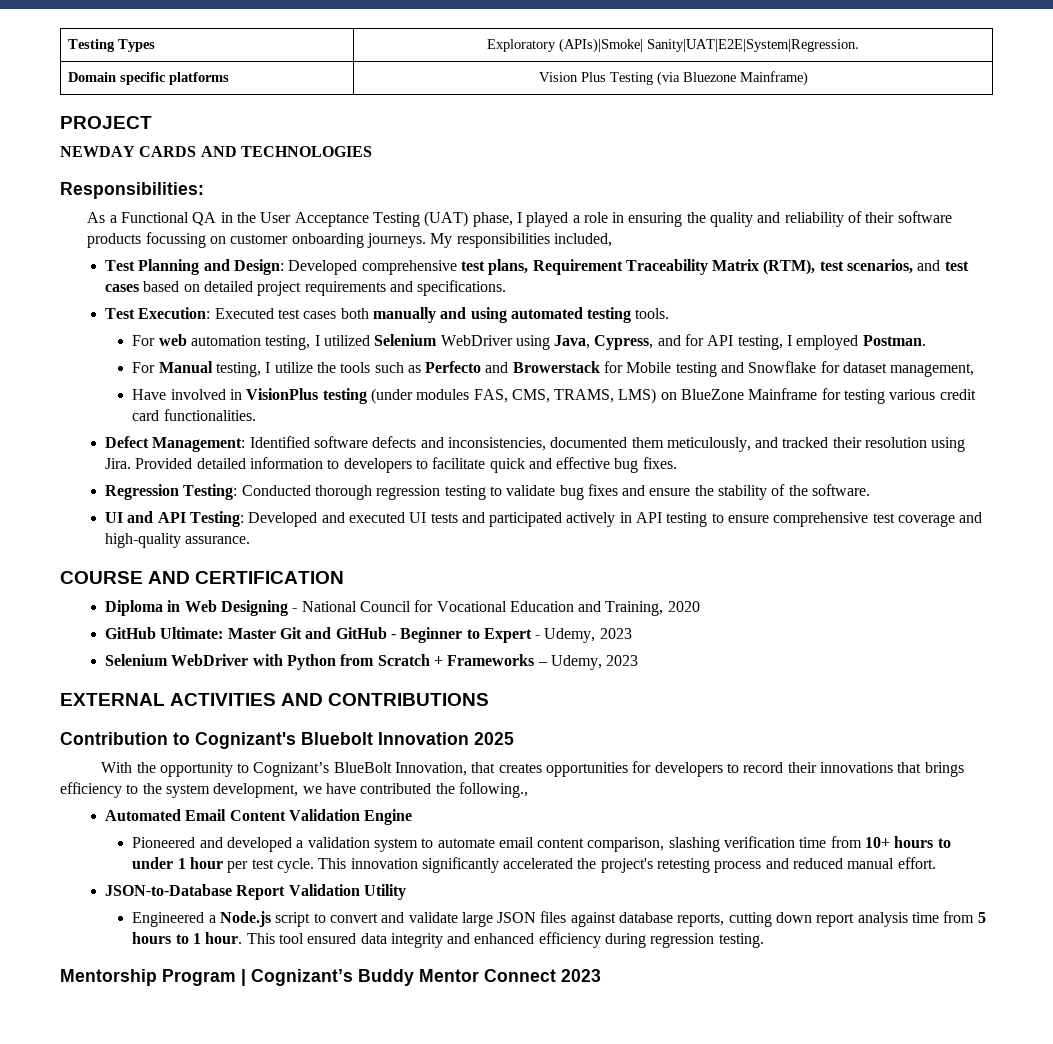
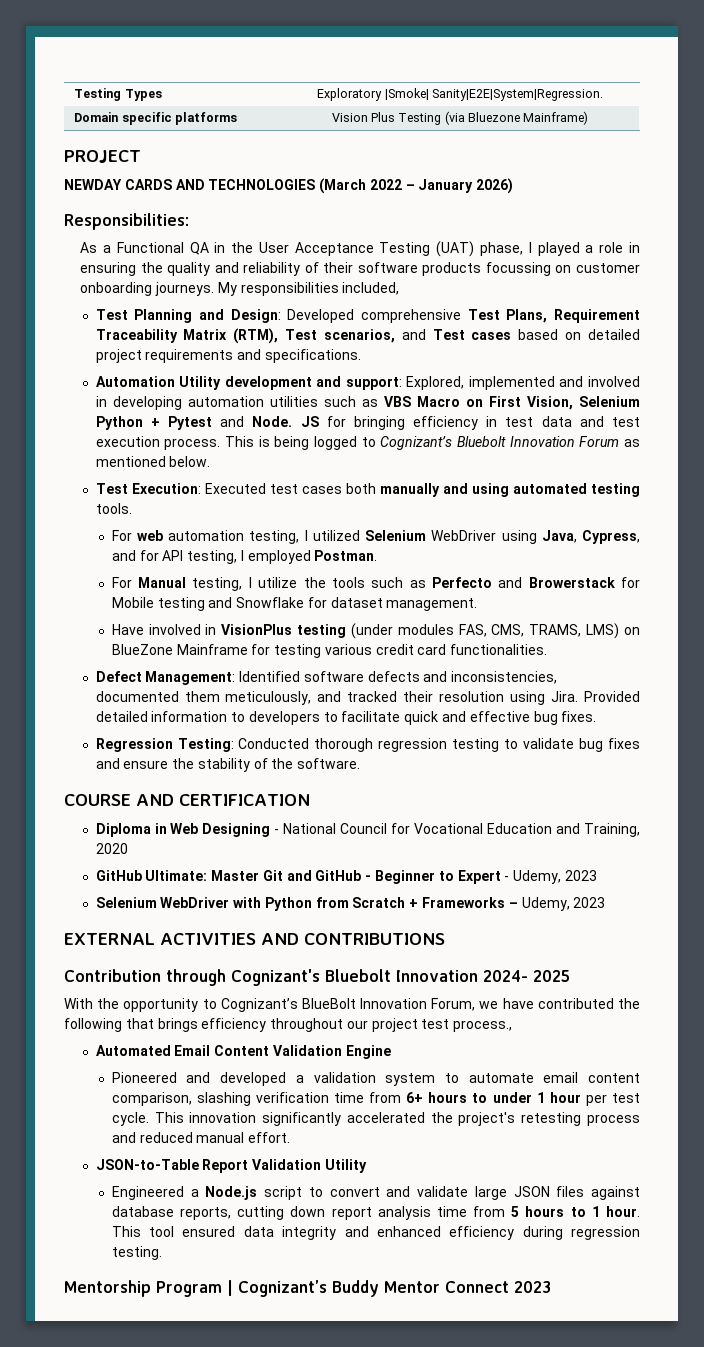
- Testing Types | Exploratory (APIs)|Smoke| Sanity|UAT|E2E|System|Regression.
+ Testing Types | Exploratory |Smoke| Sanity|E2E|System|Regression.
- NEWDAY CARDS AND TECHNOLOGIES
+ NEWDAY CARDS AND TECHNOLOGIES (March 2022 – January 2026)
- Test Planning and Design: Developed comprehensive test plans, Requirement Traceability Matrix (RTM), test scenarios, and test cases based on detailed project requirements and specifications.
+ Test Planning and Design: Developed comprehensive Test Plans, Requirement Traceability Matrix (RTM), Test scenarios, and Test cases based on detailed project requirements and specifications.
+ Automation Utility development and support: Explored, implemented and involved in developing automation utilities such as VBS Macro on First Vision, Selenium Python + Pytest and Node. JS for bringing efficiency in test data and test execution process. This is being logged to Cognizant’s Bluebolt Innovation Forum as mentioned below.
- For Manual testing, I utilize the tools such as Perfecto and Browerstack for Mobile testing and Snowflake for dataset management,
+ For Manual testing, I utilize the tools such as Perfecto and Browerstack for Mobile testing and Snowflake for dataset management.
- UI and API Testing: Developed and executed UI tests and participated actively in API testing to ensure comprehensive test coverage and high-quality assurance.
- Contribution to Cognizant's Bluebolt Innovation 2025
+ Contribution through Cognizant's Bluebolt Innovation 2024- 2025
- With the opportunity to Cognizant’s BlueBolt Innovation, that creates opportunities for developers to record their innovations that brings efficiency to the system development, we have contributed the following.,
+ With the opportunity to Cognizant’s BlueBolt Innovation Forum, we have contributed the following that brings efficiency throughout our project test process.,
- Pioneered and developed a validation system to automate email content comparison, slashing verification time from 10+ hours to under 1 hour per test cycle.
+ Pioneered and developed a validation system to automate email content comparison, slashing verification time from 6+ hours to under 1 hour per test cycle.
- JSON-to-Database Report Validation Utility
+ JSON-to-Table Report Validation Utility

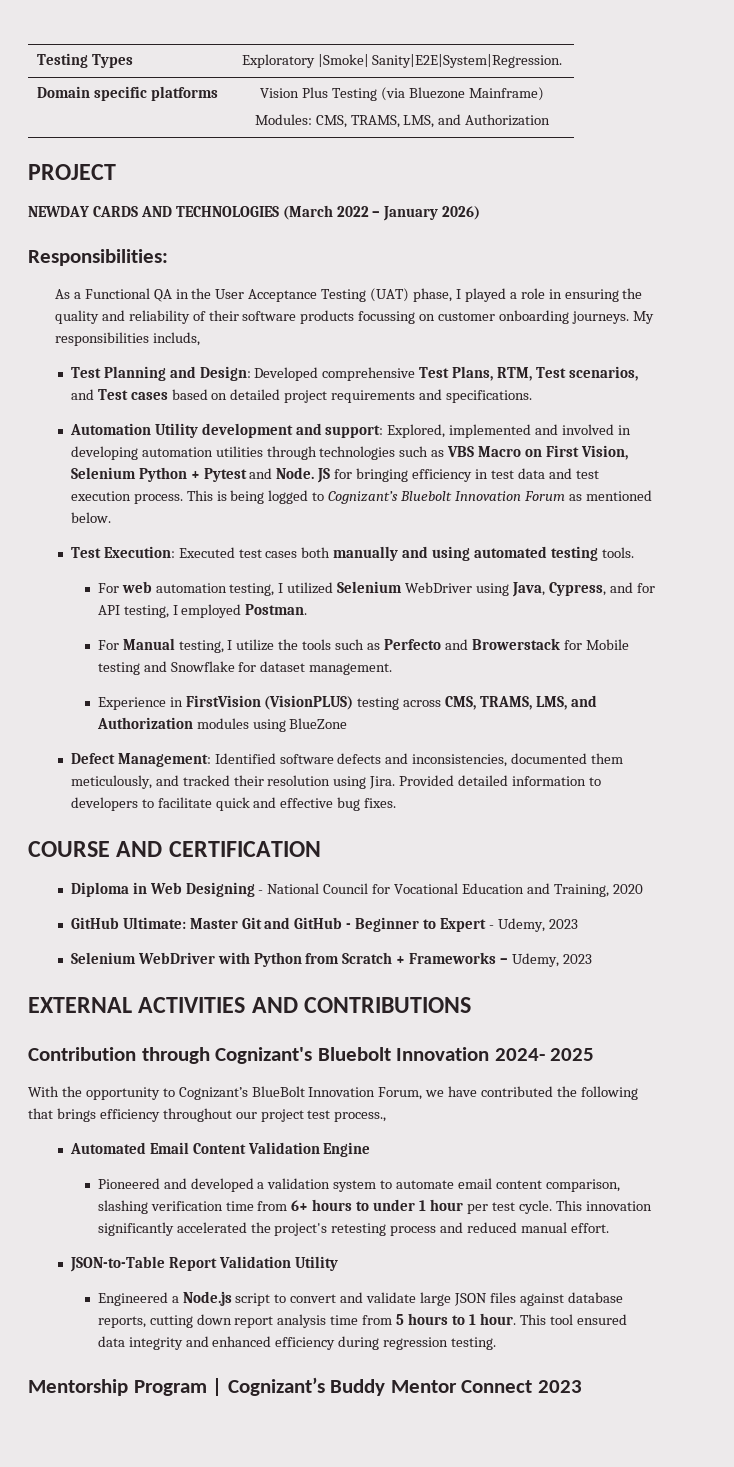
  Domain specific platforms | Vision Plus Testing (via Bluezone Mainframe)
+ Modules: CMS, TRAMS, LMS, and Authorization
- My responsibilities included,
+ My responsibilities includs,
- Test Planning and Design: Developed comprehensive Test Plans, Requirement Traceability Matrix (RTM), Test scenarios, and Test cases based on detailed project requirements and specifications.
+ Test Planning and Design: Developed comprehensive Test Plans, RTM, Test scenarios, and Test cases based on detailed project requirements and specifications.
- Automation Utility development and support: Explored, implemented and involved in developing automation utilities such as VBS Macro on First Vision, Selenium Python + Pytest and Node.
+ Automation Utility development and support: Explored, implemented and involved in developing automation utilities through technologies such as VBS Macro on First Vision, Selenium Python + Pytest and Node.
- Have involved in VisionPlus testing (under modules FAS, CMS, TRAMS, LMS) on BlueZone Mainframe for testing various credit card functionalities.
+ Experience in FirstVision (VisionPLUS) testing across CMS, TRAMS, LMS, and Authorization modules using BlueZone
- Regression Testing: Conducted thorough regression testing to validate bug fixes and ensure the stability of the software.

